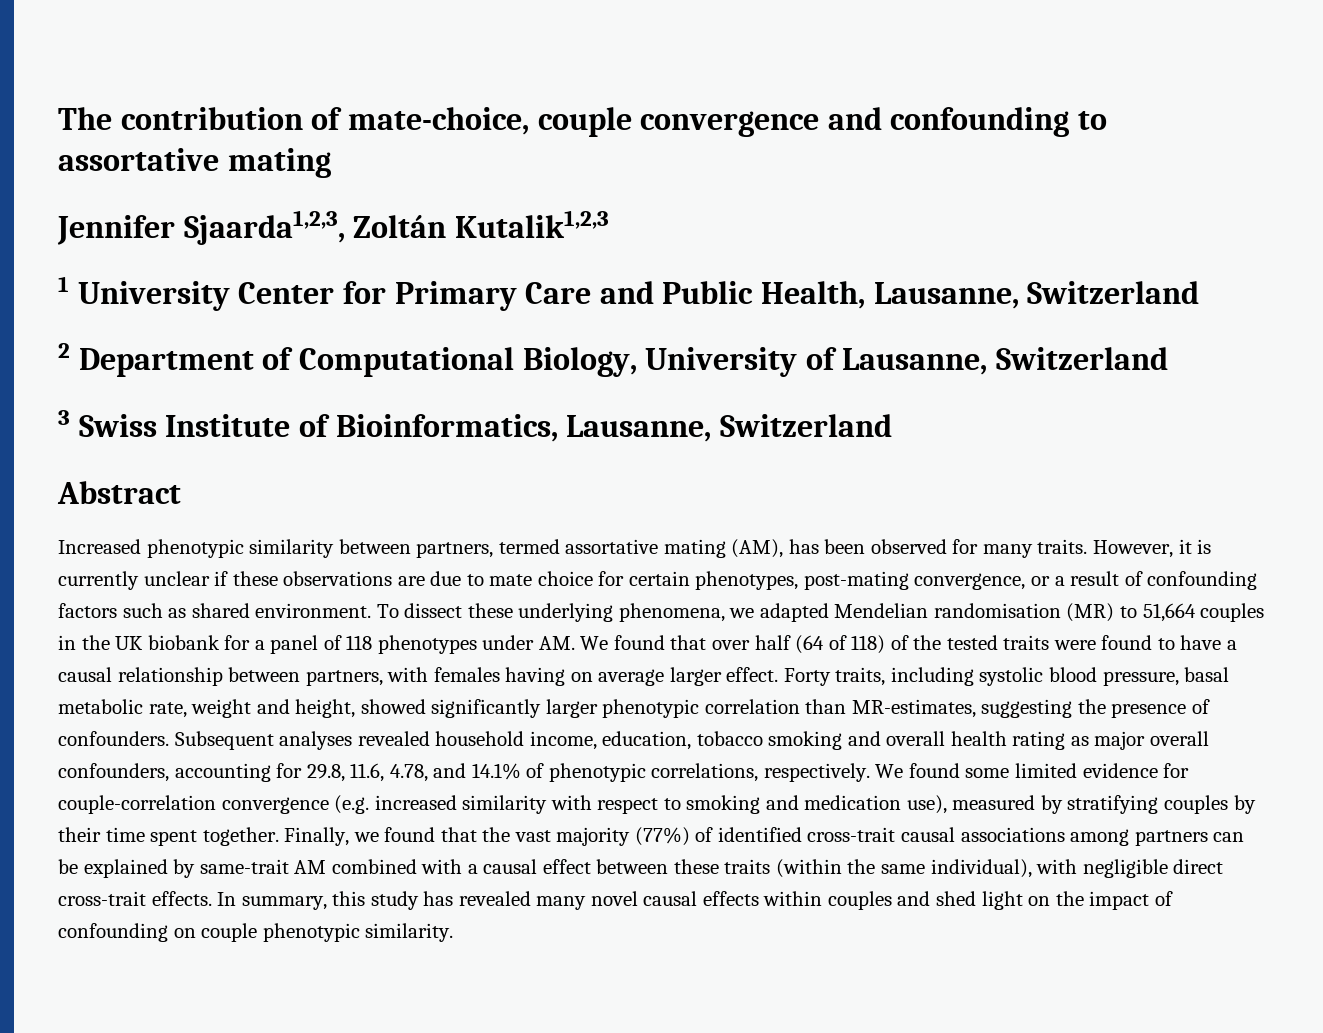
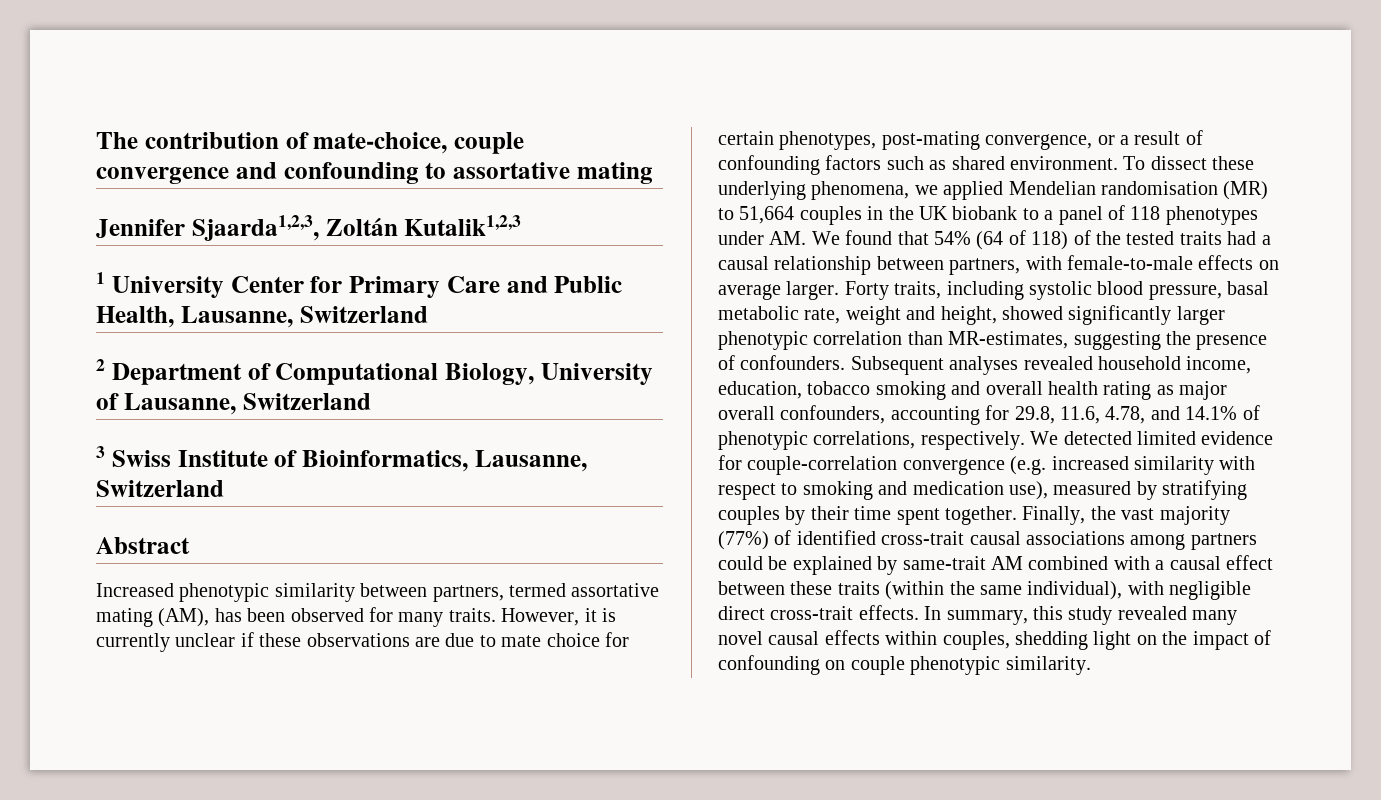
- To dissect these underlying phenomena, we adapted Mendelian randomisation (MR) to 51,664 couples in the UK biobank for a panel of 118 phenotypes under AM. We found that over half (64 of 118) of the tested traits were found to have a causal relationship between partners, with females having on average larger effect.
+ To dissect these underlying phenomena, we applied Mendelian randomisation (MR) to 51,664 couples in the UK biobank to a panel of 118 phenotypes under AM. We found that 54% (64 of 118) of the tested traits had a causal relationship between partners, with female-to-male effects on average larger.
- We found some limited evidence for couple-correlation convergence (e.g. increased similarity with respect to smoking and medication use), measured by stratifying couples by their time spent together.
+ We detected limited evidence for couple-correlation convergence (e.g. increased similarity with respect to smoking and medication use), measured by stratifying couples by their time spent together.
- Finally, we found that the vast majority (77%) of identified cross-trait causal associations among partners can be explained by same-trait AM combined with a causal effect between these traits (within the same individual), with negligible direct cross-trait effects.
+ Finally, the vast majority (77%) of identified cross-trait causal associations among partners could be explained by same-trait AM combined with a causal effect between these traits (within the same individual), with negligible direct cross-trait effects.
- In summary, this study has revealed many novel causal effects within couples and shed light on the impact of confounding on couple phenotypic similarity.
+ In summary, this study revealed many novel causal effects within couples, shedding light on the impact of confounding on couple phenotypic similarity.

